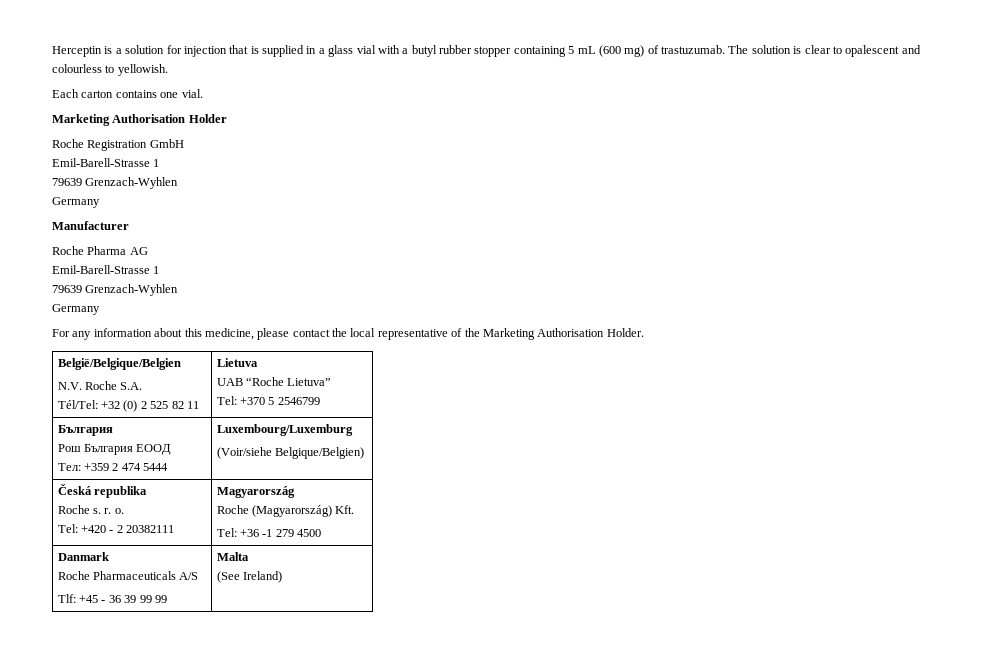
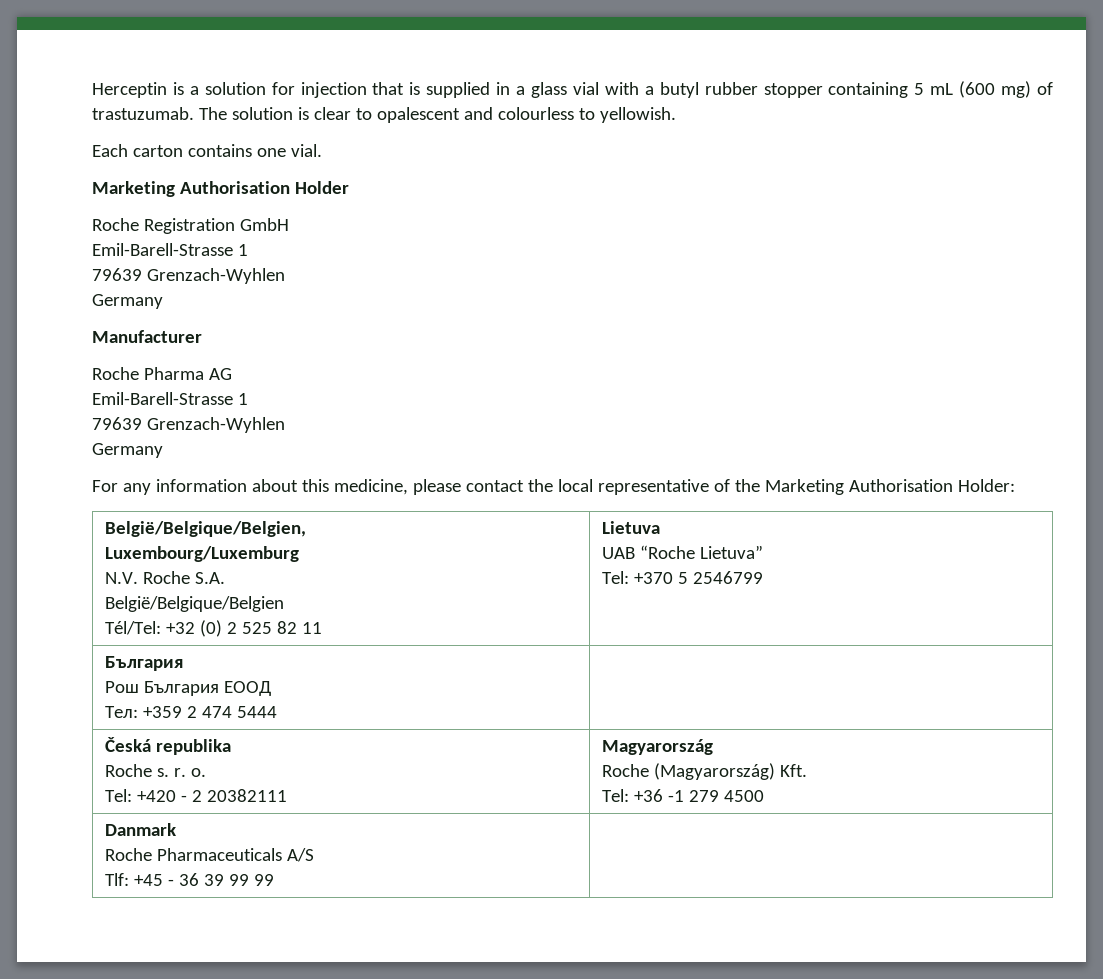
- For any information about this medicine, please contact the local representative of the Marketing Authorisation Holder.
+ For any information about this medicine, please contact the local representative of the Marketing Authorisation Holder:
+ België/Belgique/Belgien,
+ Luxembourg/Luxemburg
+ N.V. Roche S.A.
  België/Belgique/Belgien
- N.V. Roche S.A.
  Tél/Tel: +32 (0) 2 525 82 11 | Lietuva
  UAB “Roche Lietuva”
  Tel: +370 5 2546799
  България
  Рош България ЕООД
- Тел: +359 2 474 5444 | Luxembourg/Luxemburg
- (Voir/siehe Belgique/Belgien)
+ Тел: +359 2 474 5444 |
  Danmark
  Roche Pharmaceuticals A/S
- Tlf: +45 - 36 39 99 99 | Malta
- (See Ireland)
+ Tlf: +45 - 36 39 99 99 |

